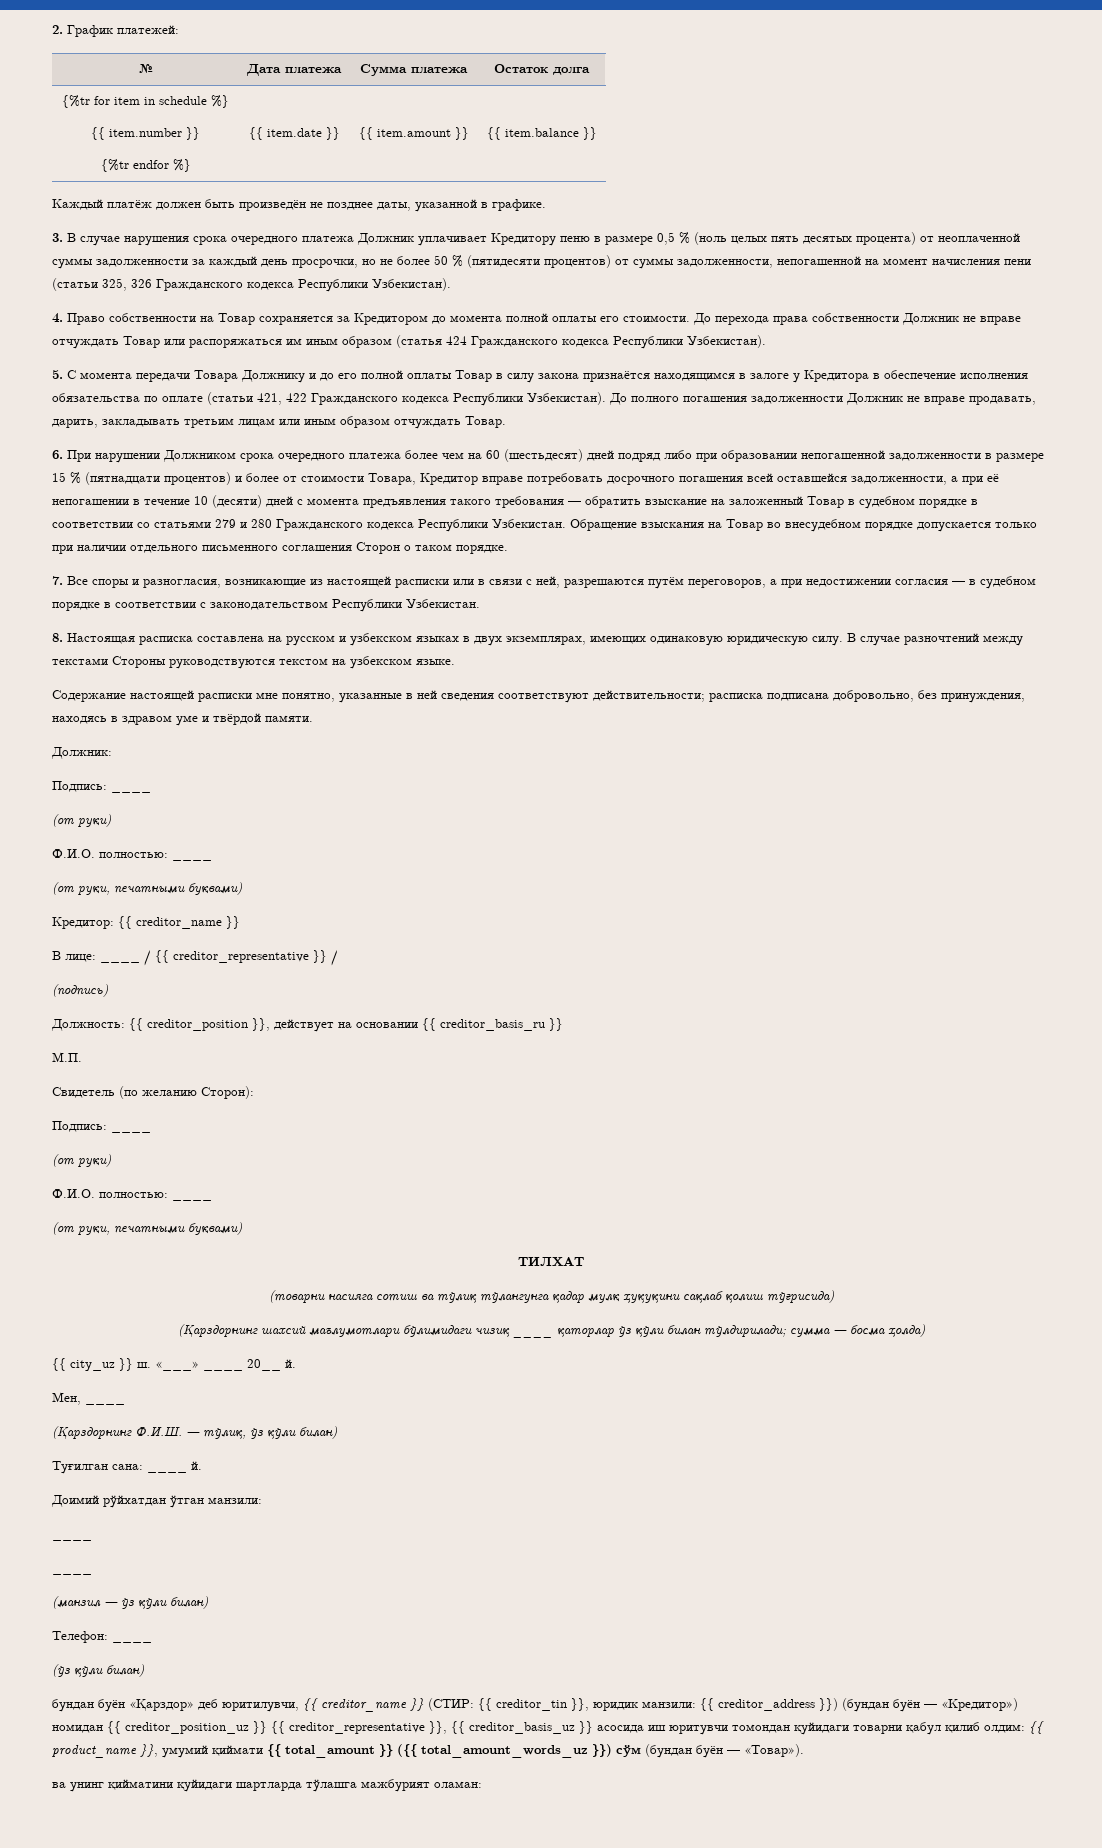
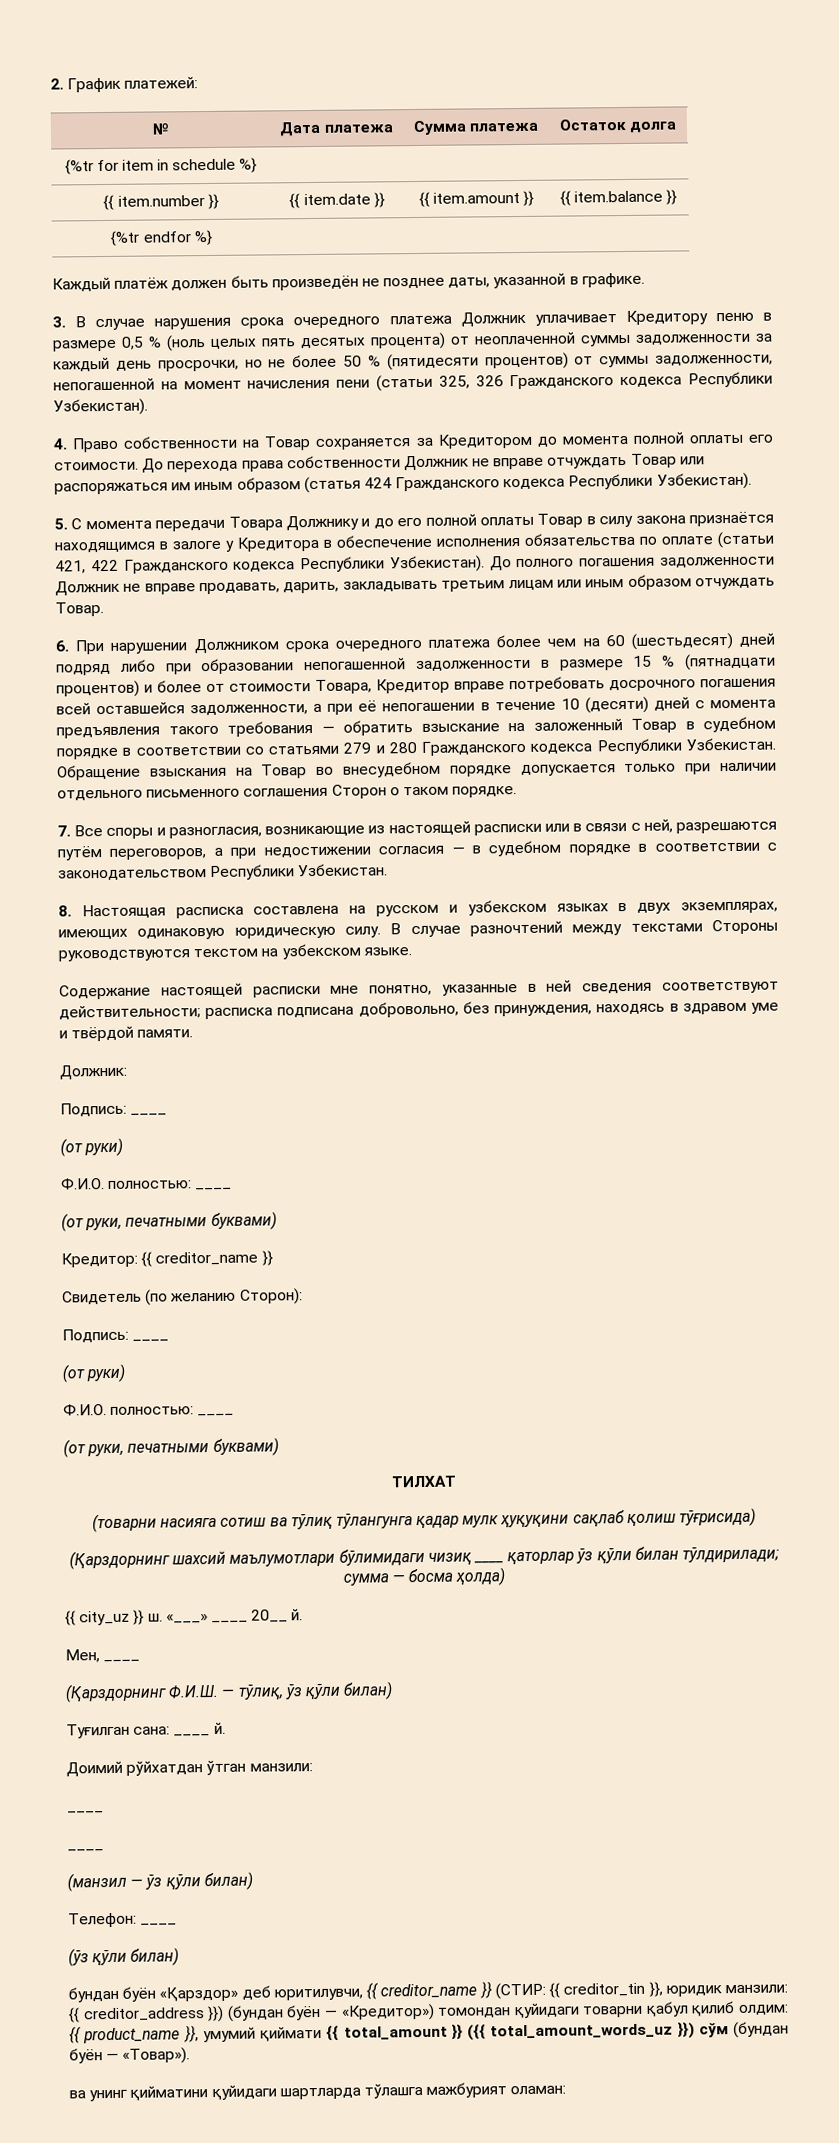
- В лице: ____ / {{ creditor_representative }} /
- (подпись)
- Должность: {{ creditor_position }}, действует на основании {{ creditor_basis_ru }}
- М.П.
- бундан буён «Қарздор» деб юритилувчи, {{ creditor_name }} (СТИР: {{ creditor_tin }}, юридик манзили: {{ creditor_address }}) (бундан буён — «Кредитор») номидан {{ creditor_position_uz }} {{ creditor_representative }}, {{ creditor_basis_uz }} асосида иш юритувчи томондан қуйидаги товарни қабул қилиб олдим: {{ product_name }}, умумий қиймати {{ total_amount }} ({{ total_amount_words_uz }}) сўм (бундан буён — «Товар»).
+ бундан буён «Қарздор» деб юритилувчи, {{ creditor_name }} (СТИР: {{ creditor_tin }}, юридик манзили: {{ creditor_address }}) (бундан буён — «Кредитор») томондан қуйидаги товарни қабул қилиб олдим: {{ product_name }}, умумий қиймати {{ total_amount }} ({{ total_amount_words_uz }}) сўм (бундан буён — «Товар»).

